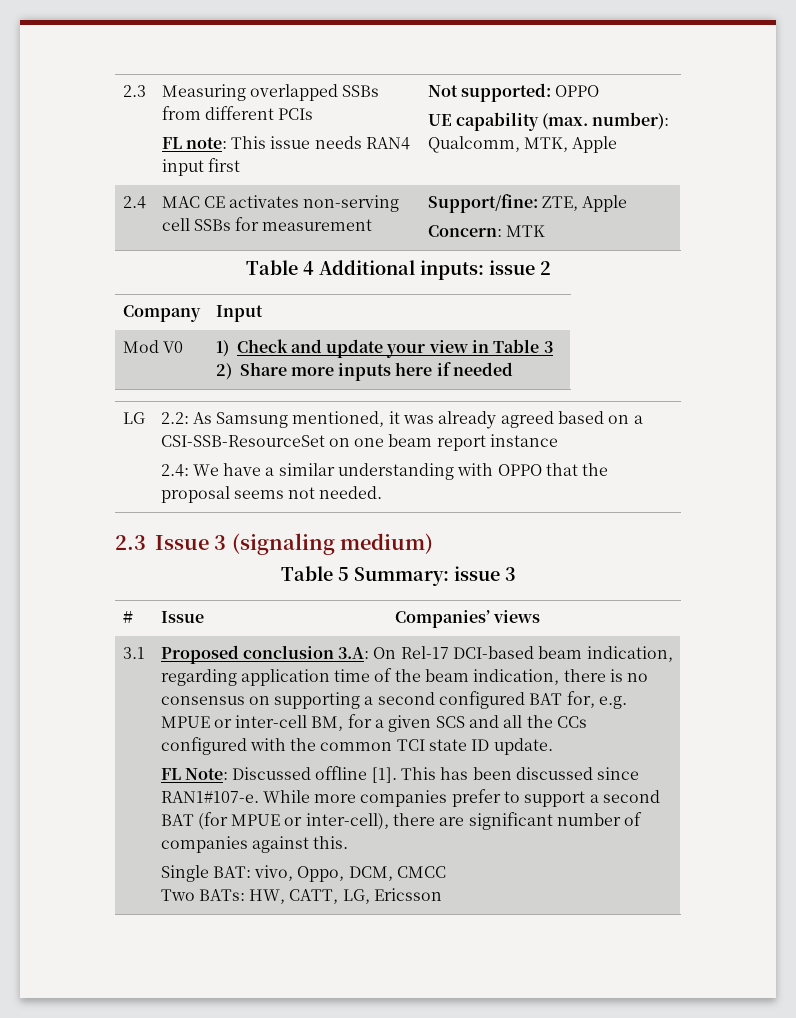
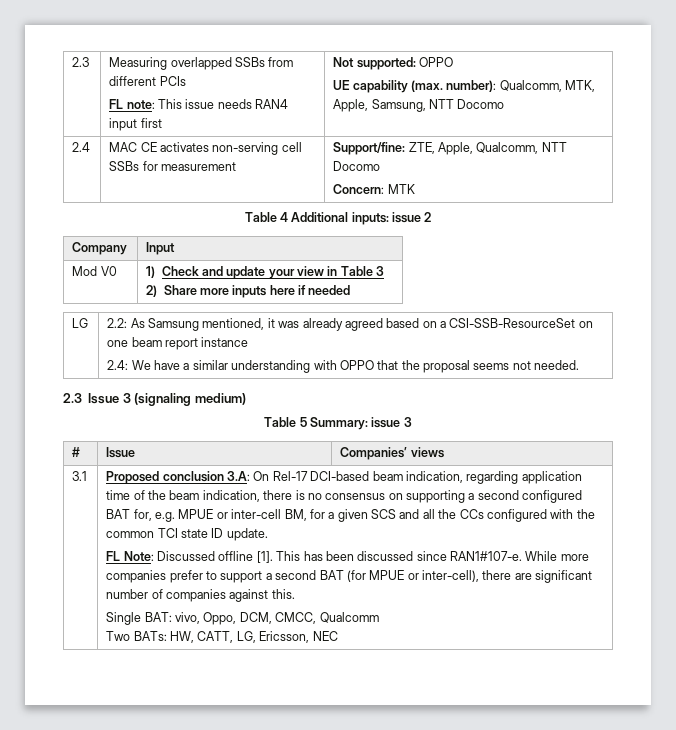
  2.3 | Measuring overlapped SSBs from different PCIs
  FL note: This issue needs RAN4 input first | Not supported: OPPO
- UE capability (max. number): Qualcomm, MTK, Apple
+ UE capability (max. number): Qualcomm, MTK, Apple, Samsung, NTT Docomo
- 2.4 | MAC CE activates non-serving cell SSBs for measurement | Support/fine: ZTE, Apple
+ 2.4 | MAC CE activates non-serving cell SSBs for measurement | Support/fine: ZTE, Apple, Qualcomm, NTT Docomo
- Single BAT: vivo, Oppo, DCM, CMCC
+ Single BAT: vivo, Oppo, DCM, CMCC, Qualcomm
- Two BATs: HW, CATT, LG, Ericsson
+ Two BATs: HW, CATT, LG, Ericsson, NEC

